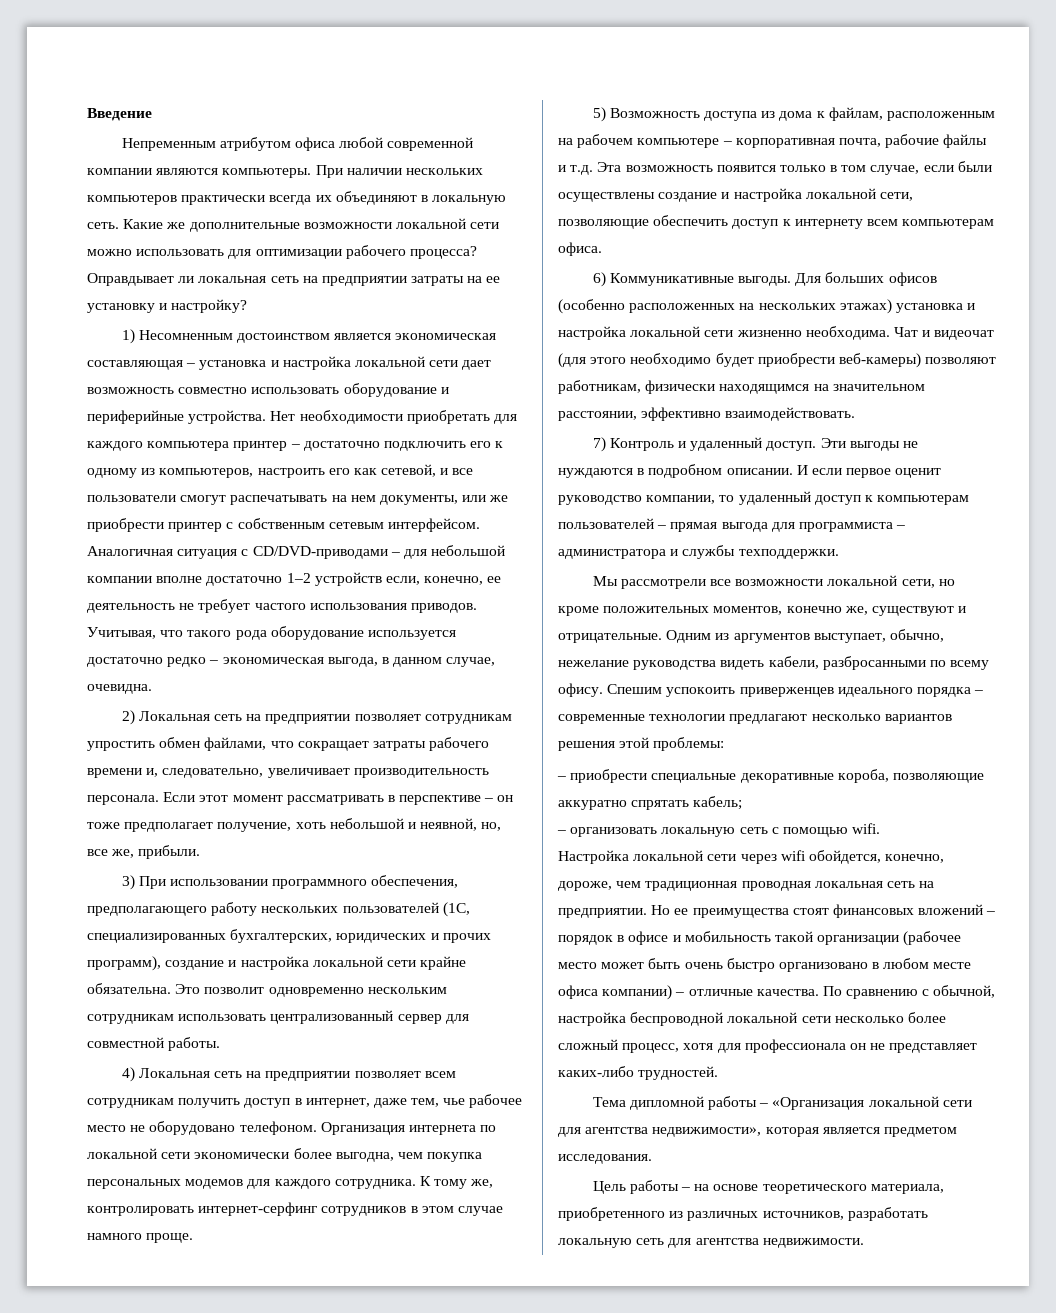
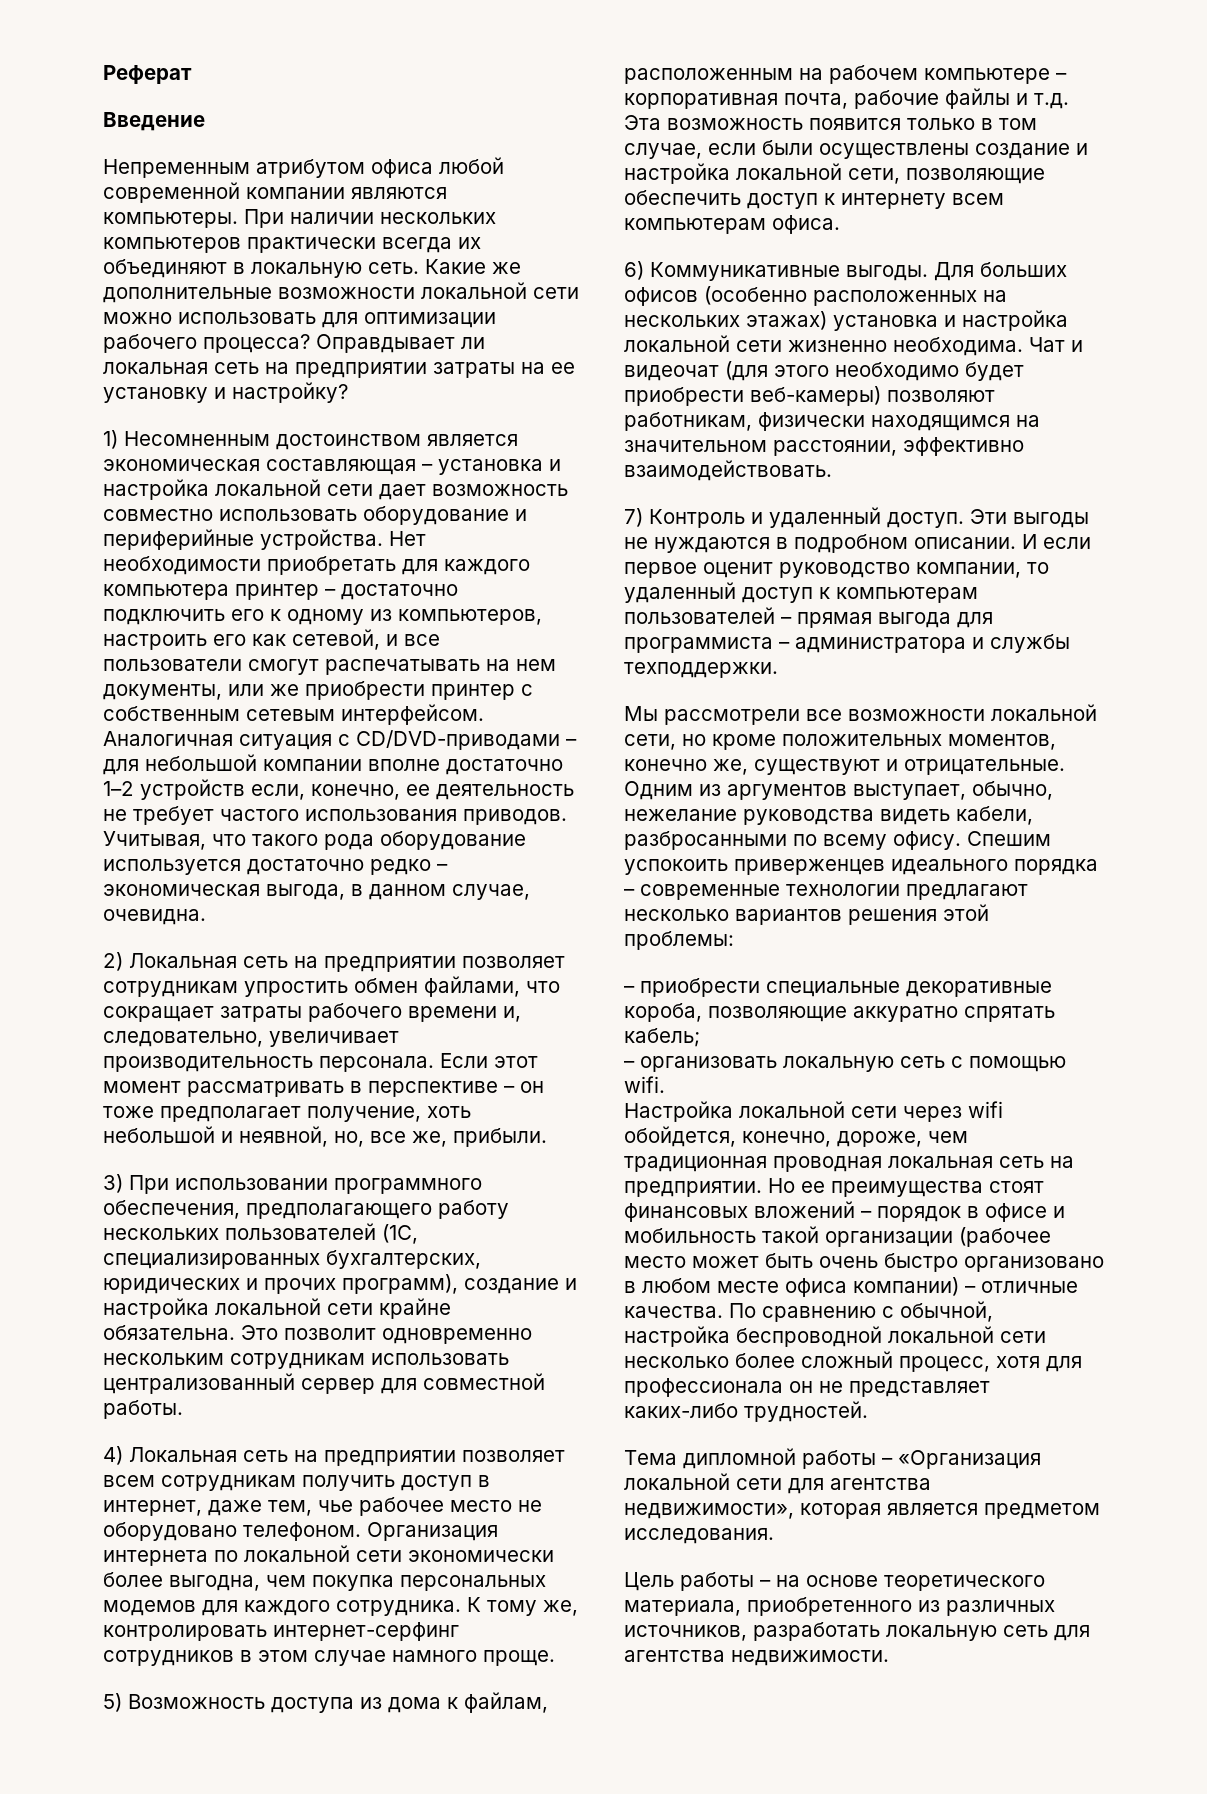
+ Реферат

